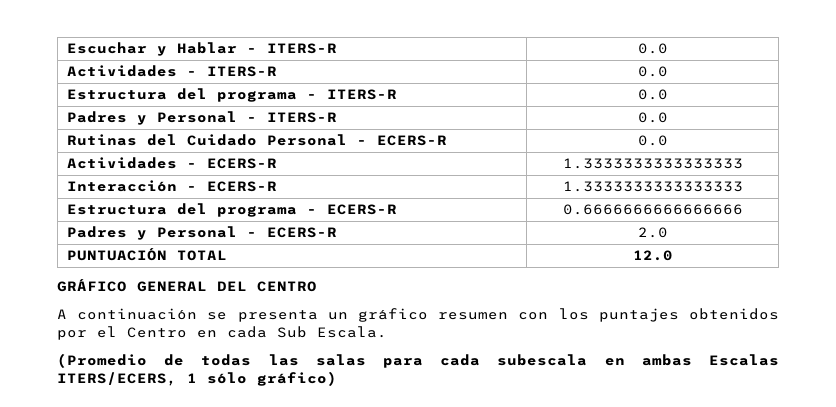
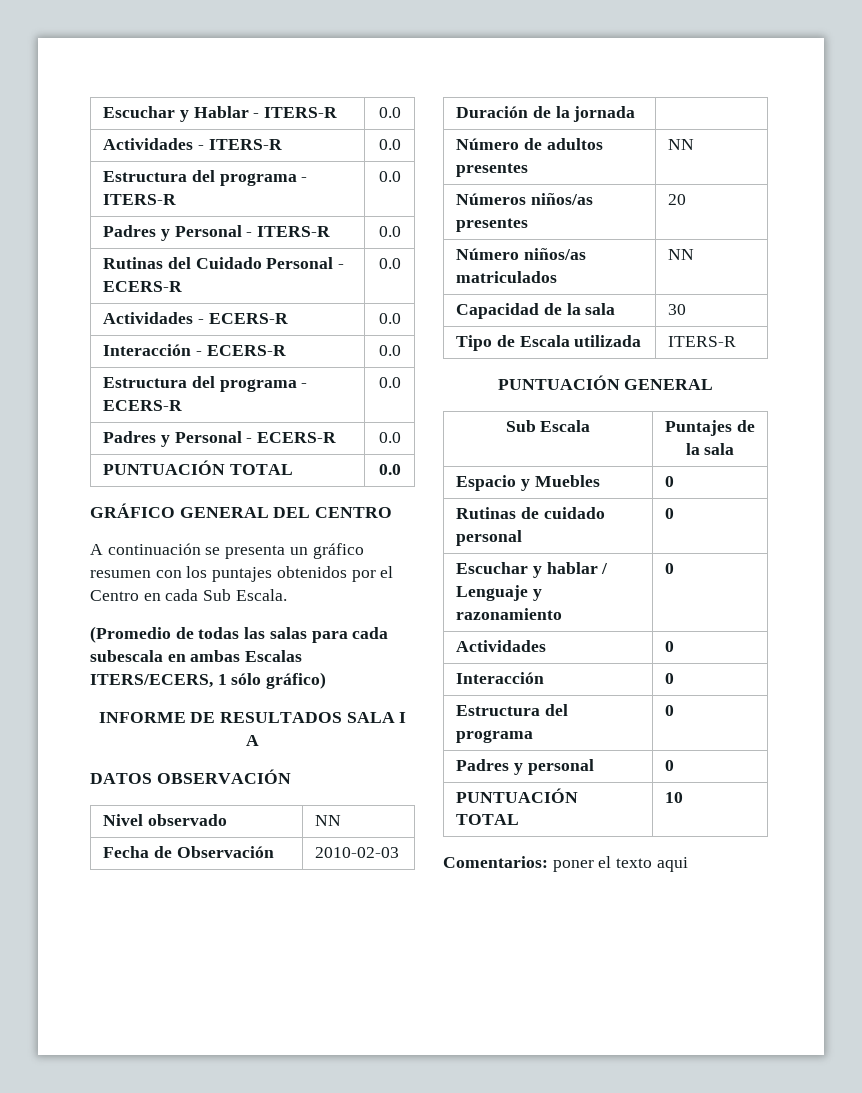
- Actividades - ECERS-R | 1.3333333333333333
+ Actividades - ECERS-R | 0.0
- Interacción - ECERS-R | 1.3333333333333333
+ Interacción - ECERS-R | 0.0
- Estructura del programa - ECERS-R | 0.6666666666666666
+ Estructura del programa - ECERS-R | 0.0
- Padres y Personal - ECERS-R | 2.0
- PUNTUACIÓN TOTAL | 12.0
+ Padres y Personal - ECERS-R | 0.0
+ PUNTUACIÓN TOTAL | 0.0
+ INFORME DE RESULTADOS SALA I A
+ DATOS OBSERVACIÓN
+ Nivel observado | NN
+ Fecha de Observación | 2010-02-03
+ Duración de la jornada |
+ Número de adultos presentes | NN
+ Números niños/as presentes | 20
+ Número niños/as matriculados | NN
+ Capacidad de la sala | 30
+ Tipo de Escala utilizada | ITERS-R
+ PUNTUACIÓN GENERAL
+ Sub Escala | Puntajes de la sala
+ Espacio y Muebles | 0
+ Rutinas de cuidado personal | 0
+ Escuchar y hablar / Lenguaje y razonamiento | 0
+ Actividades | 0
+ Interacción | 0
+ Estructura del programa | 0
+ Padres y personal | 0
+ PUNTUACIÓN TOTAL | 10
+ Comentarios: poner el texto aqui

